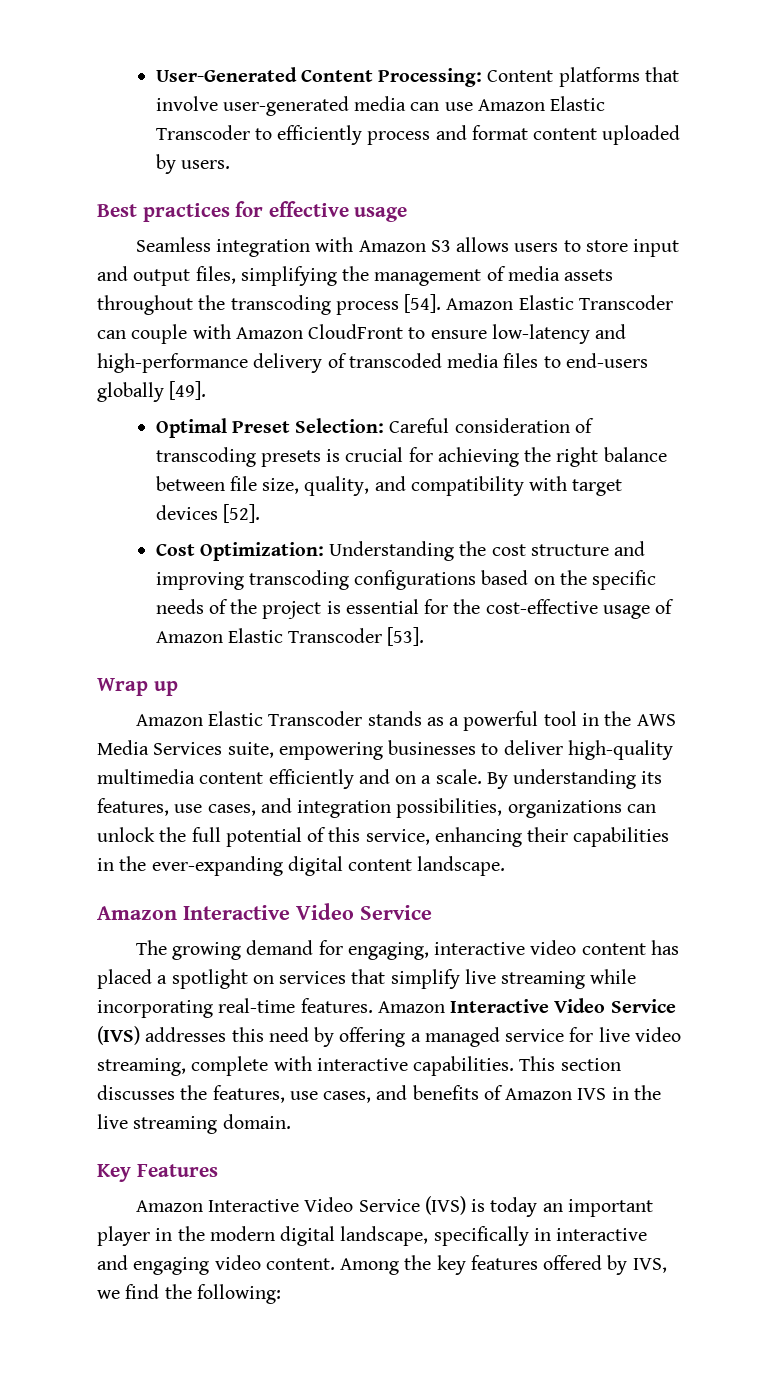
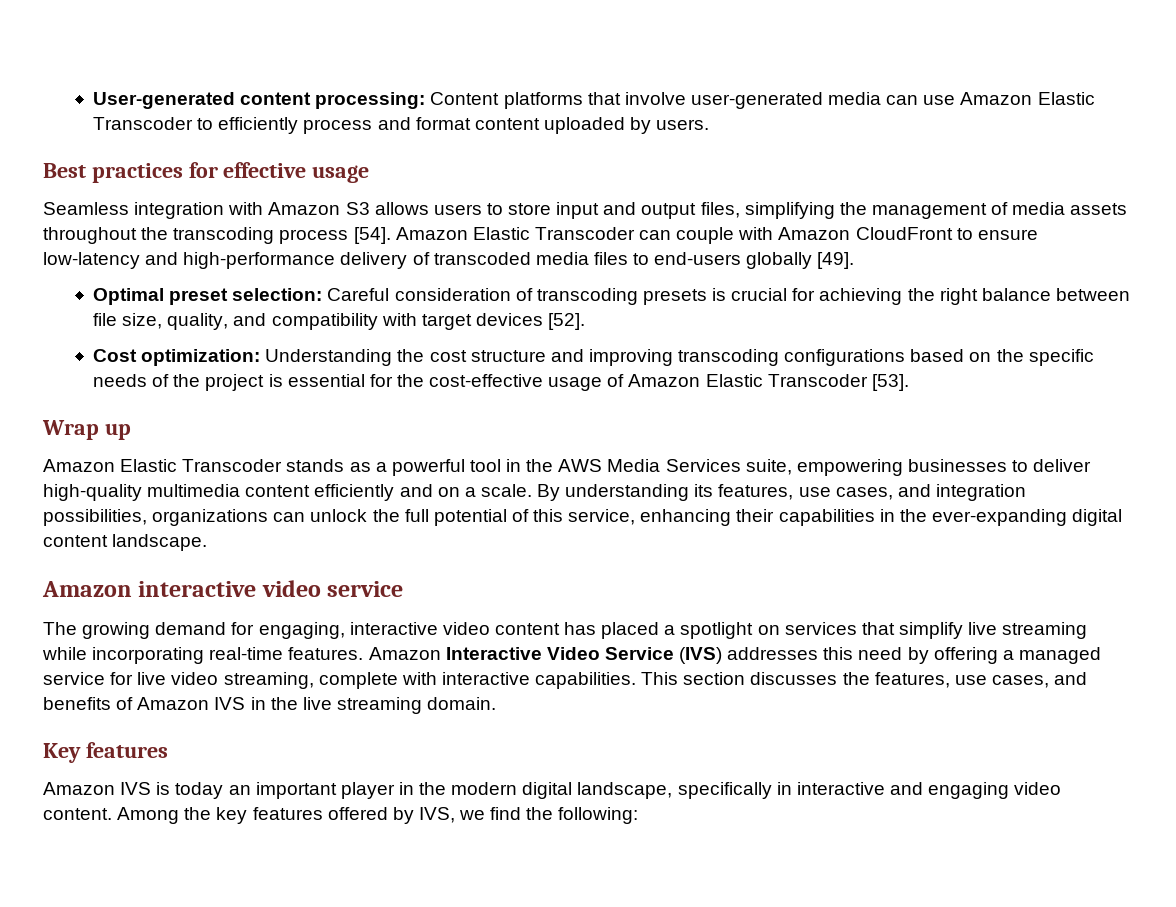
- User-Generated Content Processing: Content platforms that involve user-generated media can use Amazon Elastic Transcoder to efficiently process and format content uploaded by users.
+ User-generated content processing: Content platforms that involve user-generated media can use Amazon Elastic Transcoder to efficiently process and format content uploaded by users.
- Optimal Preset Selection: Careful consideration of transcoding presets is crucial for achieving the right balance between file size, quality, and compatibility with target devices [52].
+ Optimal preset selection: Careful consideration of transcoding presets is crucial for achieving the right balance between file size, quality, and compatibility with target devices [52].
- Cost Optimization: Understanding the cost structure and improving transcoding configurations based on the specific needs of the project is essential for the cost-effective usage of Amazon Elastic Transcoder [53].
+ Cost optimization: Understanding the cost structure and improving transcoding configurations based on the specific needs of the project is essential for the cost-effective usage of Amazon Elastic Transcoder [53].
  By understanding its features, use cases, and integration possibilities, organizations can unlock the full potential of this service, enhancing their capabilities in the ever-expanding digital content landscape.
- Amazon Interactive Video Service
+ Amazon interactive video service
- Key Features
- Amazon Interactive Video Service (IVS) is today an important player in the modern digital landscape, specifically in interactive and engaging video content.
+ Key features
+ Amazon IVS is today an important player in the modern digital landscape, specifically in interactive and engaging video content.

